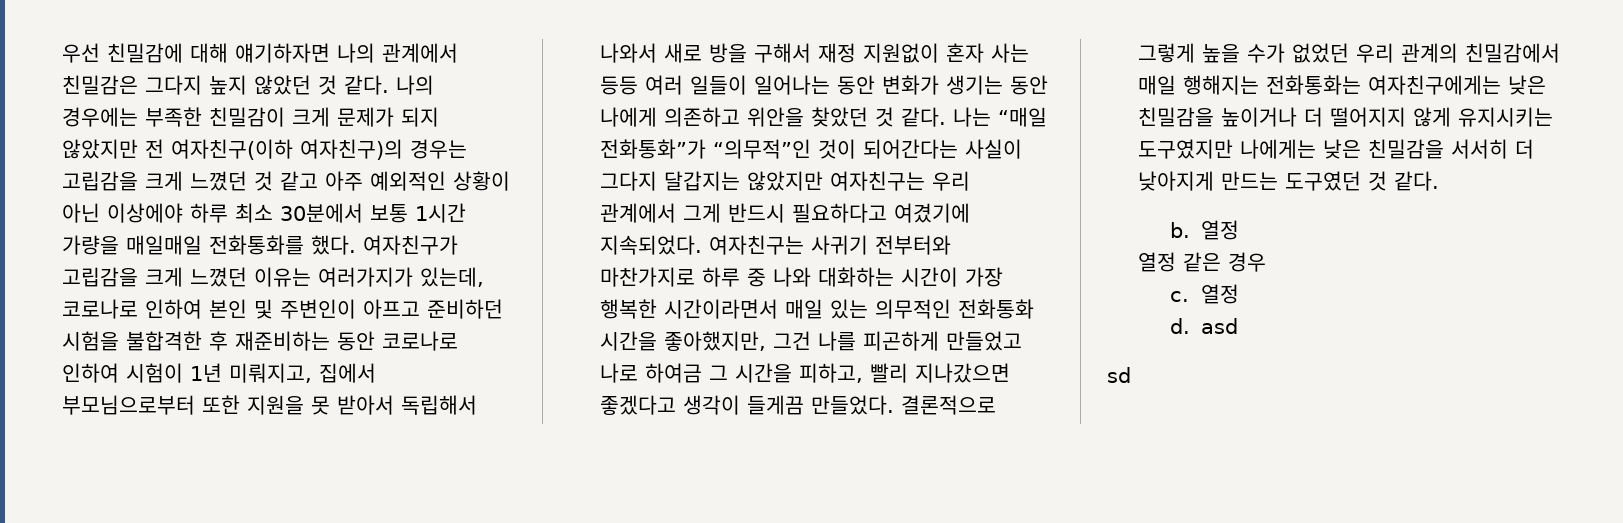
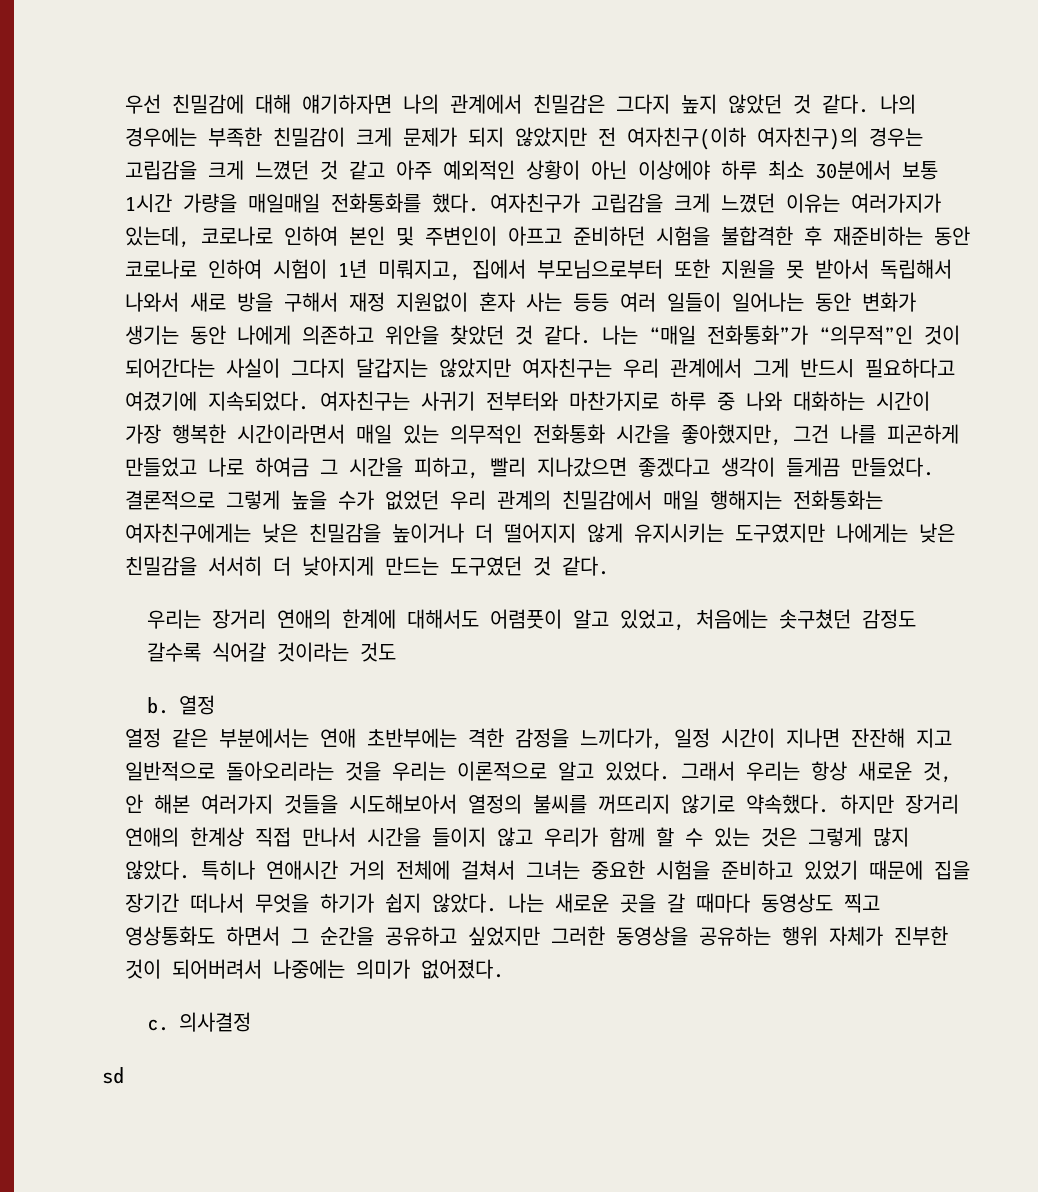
+ 우리는 장거리 연애의 한계에 대해서도 어렴풋이 알고 있었고, 처음에는 솟구쳤던 감정도 갈수록 식어갈 것이라는 것도
  b. 열정
- 열정 같은 경우
- c. 열정
- d. asd
+ 열정 같은 부분에서는 연애 초반부에는 격한 감정을 느끼다가, 일정 시간이 지나면 잔잔해 지고 일반적으로 돌아오리라는 것을 우리는 이론적으로 알고 있었다. 그래서 우리는 항상 새로운 것, 안 해본 여러가지 것들을 시도해보아서 열정의 불씨를 꺼뜨리지 않기로 약속했다. 하지만 장거리 연애의 한계상 직접 만나서 시간을 들이지 않고 우리가 함께 할 수 있는 것은 그렇게 많지 않았다. 특히나 연애시간 거의 전체에 걸쳐서 그녀는 중요한 시험을 준비하고 있었기 때문에 집을 장기간 떠나서 무엇을 하기가 쉽지 않았다. 나는 새로운 곳을 갈 때마다 동영상도 찍고 영상통화도 하면서 그 순간을 공유하고 싶었지만 그러한 동영상을 공유하는 행위 자체가 진부한 것이 되어버려서 나중에는 의미가 없어졌다.
+ c. 의사결정

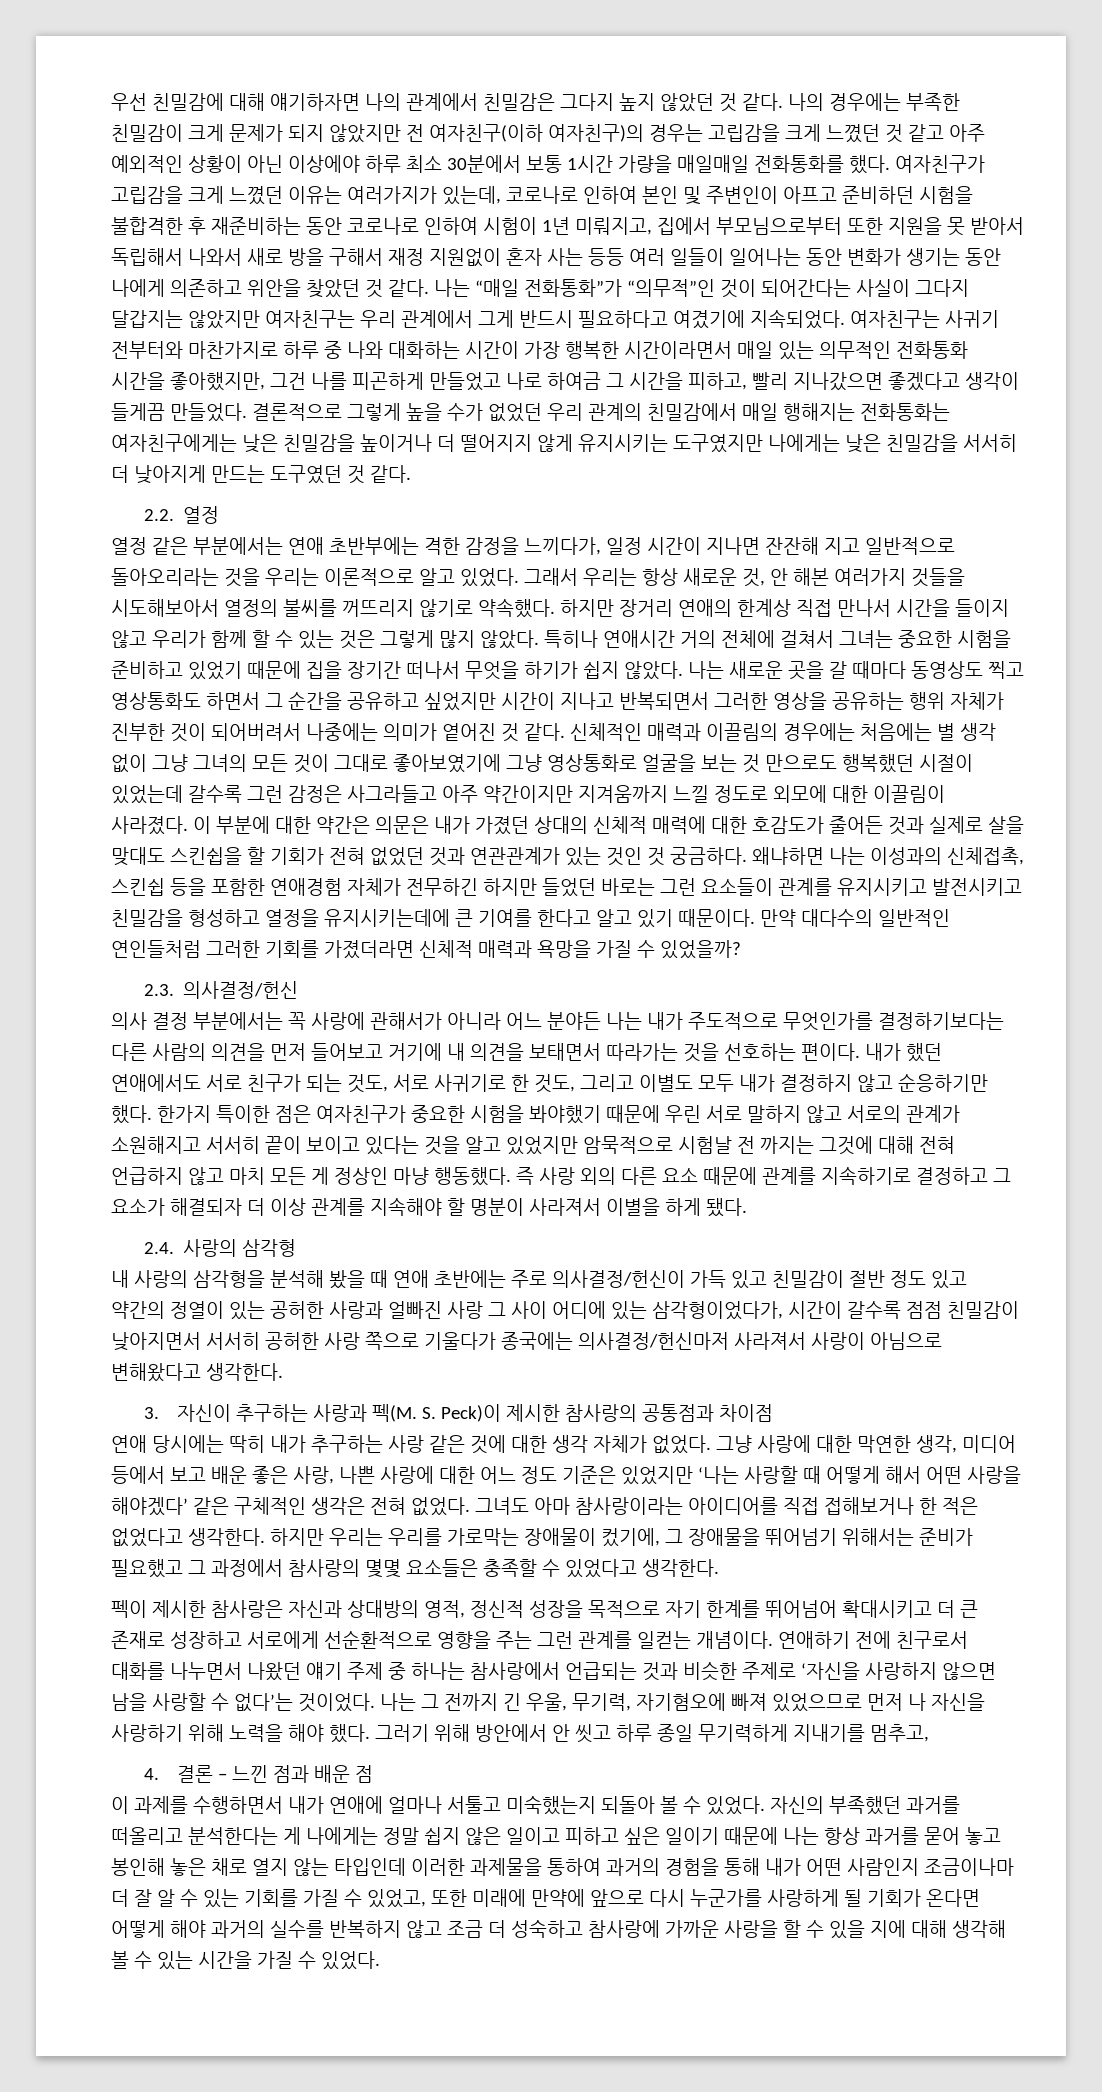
- 우리는 장거리 연애의 한계에 대해서도 어렴풋이 알고 있었고, 처음에는 솟구쳤던 감정도 갈수록 식어갈 것이라는 것도
- b. 열정
+ 2.2. 열정
- 나는 새로운 곳을 갈 때마다 동영상도 찍고 영상통화도 하면서 그 순간을 공유하고 싶었지만 그러한 동영상을 공유하는 행위 자체가 진부한 것이 되어버려서 나중에는 의미가 없어졌다.
- c. 의사결정
- sd
+ 나는 새로운 곳을 갈 때마다 동영상도 찍고 영상통화도 하면서 그 순간을 공유하고 싶었지만 시간이 지나고 반복되면서 그러한 영상을 공유하는 행위 자체가 진부한 것이 되어버려서 나중에는 의미가 옅어진 것 같다. 신체적인 매력과 이끌림의 경우에는 처음에는 별 생각 없이 그냥 그녀의 모든 것이 그대로 좋아보였기에 그냥 영상통화로 얼굴을 보는 것 만으로도 행복했던 시절이 있었는데 갈수록 그런 감정은 사그라들고 아주 약간이지만 지겨움까지 느낄 정도로 외모에 대한 이끌림이 사라졌다. 이 부분에 대한 약간은 의문은 내가 가졌던 상대의 신체적 매력에 대한 호감도가 줄어든 것과 실제로 살을 맞대도 스킨쉽을 할 기회가 전혀 없었던 것과 연관관계가 있는 것인 것 궁금하다. 왜냐하면 나는 이성과의 신체접촉, 스킨쉽 등을 포함한 연애경험 자체가 전무하긴 하지만 들었던 바로는 그런 요소들이 관계를 유지시키고 발전시키고 친밀감을 형성하고 열정을 유지시키는데에 큰 기여를 한다고 알고 있기 때문이다. 만약 대다수의 일반적인 연인들처럼 그러한 기회를 가졌더라면 신체적 매력과 욕망을 가질 수 있었을까?
+ 2.3. 의사결정/헌신
+ 의사 결정 부분에서는 꼭 사랑에 관해서가 아니라 어느 분야든 나는 내가 주도적으로 무엇인가를 결정하기보다는 다른 사람의 의견을 먼저 들어보고 거기에 내 의견을 보태면서 따라가는 것을 선호하는 편이다. 내가 했던 연애에서도 서로 친구가 되는 것도, 서로 사귀기로 한 것도, 그리고 이별도 모두 내가 결정하지 않고 순응하기만 했다. 한가지 특이한 점은 여자친구가 중요한 시험을 봐야했기 때문에 우린 서로 말하지 않고 서로의 관계가 소원해지고 서서히 끝이 보이고 있다는 것을 알고 있었지만 암묵적으로 시험날 전 까지는 그것에 대해 전혀 언급하지 않고 마치 모든 게 정상인 마냥 행동했다. 즉 사랑 외의 다른 요소 때문에 관계를 지속하기로 결정하고 그 요소가 해결되자 더 이상 관계를 지속해야 할 명분이 사라져서 이별을 하게 됐다.
+ 2.4. 사랑의 삼각형
+ 내 사랑의 삼각형을 분석해 봤을 때 연애 초반에는 주로 의사결정/헌신이 가득 있고 친밀감이 절반 정도 있고 약간의 정열이 있는 공허한 사랑과 얼빠진 사랑 그 사이 어디에 있는 삼각형이었다가, 시간이 갈수록 점점 친밀감이 낮아지면서 서서히 공허한 사랑 쪽으로 기울다가 종국에는 의사결정/헌신마저 사라져서 사랑이 아님으로 변해왔다고 생각한다.
+ 3. 자신이 추구하는 사랑과 펙(M. S. Peck)이 제시한 참사랑의 공통점과 차이점
+ 연애 당시에는 딱히 내가 추구하는 사랑 같은 것에 대한 생각 자체가 없었다. 그냥 사랑에 대한 막연한 생각, 미디어 등에서 보고 배운 좋은 사랑, 나쁜 사랑에 대한 어느 정도 기준은 있었지만 ‘나는 사랑할 때 어떻게 해서 어떤 사랑을 해야겠다’ 같은 구체적인 생각은 전혀 없었다. 그녀도 아마 참사랑이라는 아이디어를 직접 접해보거나 한 적은 없었다고 생각한다. 하지만 우리는 우리를 가로막는 장애물이 컸기에, 그 장애물을 뛰어넘기 위해서는 준비가 필요했고 그 과정에서 참사랑의 몇몇 요소들은 충족할 수 있었다고 생각한다.
+ 펙이 제시한 참사랑은 자신과 상대방의 영적, 정신적 성장을 목적으로 자기 한계를 뛰어넘어 확대시키고 더 큰 존재로 성장하고 서로에게 선순환적으로 영향을 주는 그런 관계를 일컫는 개념이다. 연애하기 전에 친구로서 대화를 나누면서 나왔던 얘기 주제 중 하나는 참사랑에서 언급되는 것과 비슷한 주제로 ‘자신을 사랑하지 않으면 남을 사랑할 수 없다’는 것이었다. 나는 그 전까지 긴 우울, 무기력, 자기혐오에 빠져 있었으므로 먼저 나 자신을 사랑하기 위해 노력을 해야 했다. 그러기 위해 방안에서 안 씻고 하루 종일 무기력하게 지내기를 멈추고,
+ 4. 결론 – 느낀 점과 배운 점
+ 이 과제를 수행하면서 내가 연애에 얼마나 서툴고 미숙했는지 되돌아 볼 수 있었다. 자신의 부족했던 과거를 떠올리고 분석한다는 게 나에게는 정말 쉽지 않은 일이고 피하고 싶은 일이기 때문에 나는 항상 과거를 묻어 놓고 봉인해 놓은 채로 열지 않는 타입인데 이러한 과제물을 통하여 과거의 경험을 통해 내가 어떤 사람인지 조금이나마 더 잘 알 수 있는 기회를 가질 수 있었고, 또한 미래에 만약에 앞으로 다시 누군가를 사랑하게 될 기회가 온다면 어떻게 해야 과거의 실수를 반복하지 않고 조금 더 성숙하고 참사랑에 가까운 사랑을 할 수 있을 지에 대해 생각해 볼 수 있는 시간을 가질 수 있었다.

